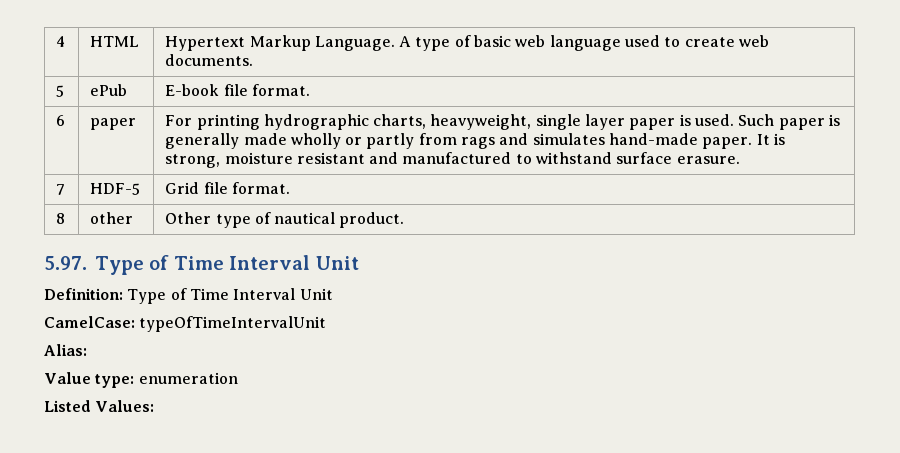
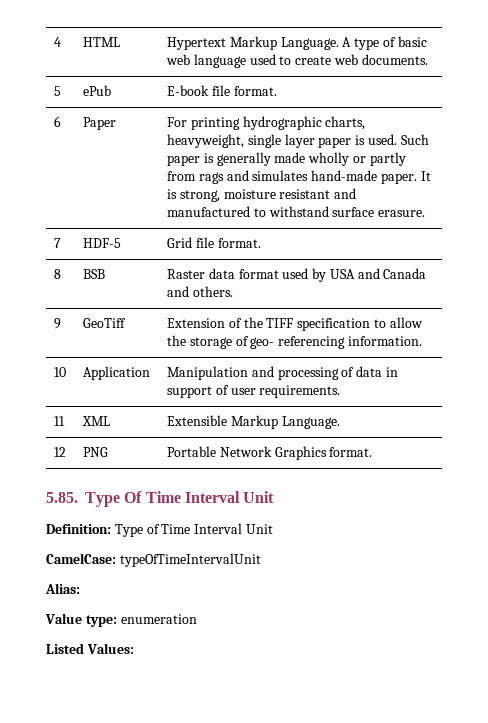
- 6 | paper | For printing hydrographic charts, heavyweight, single layer paper is used. Such paper is generally made wholly or partly from rags and simulates hand-made paper. It is strong, moisture resistant and manufactured to withstand surface erasure.
+ 6 | Paper | For printing hydrographic charts, heavyweight, single layer paper is used. Such paper is generally made wholly or partly from rags and simulates hand-made paper. It is strong, moisture resistant and manufactured to withstand surface erasure.
- 8 | other | Other type of nautical product.
- 5.97. Type of Time Interval Unit
+ 8 | BSB | Raster data format used by USA and Canada and others.
+ 9 | GeoTiff | Extension of the TIFF specification to allow the storage of geo- referencing information.
+ 10 | Application | Manipulation and processing of data in support of user requirements.
+ 11 | XML | Extensible Markup Language.
+ 12 | PNG | Portable Network Graphics format.
+ 5.85. Type Of Time Interval Unit

